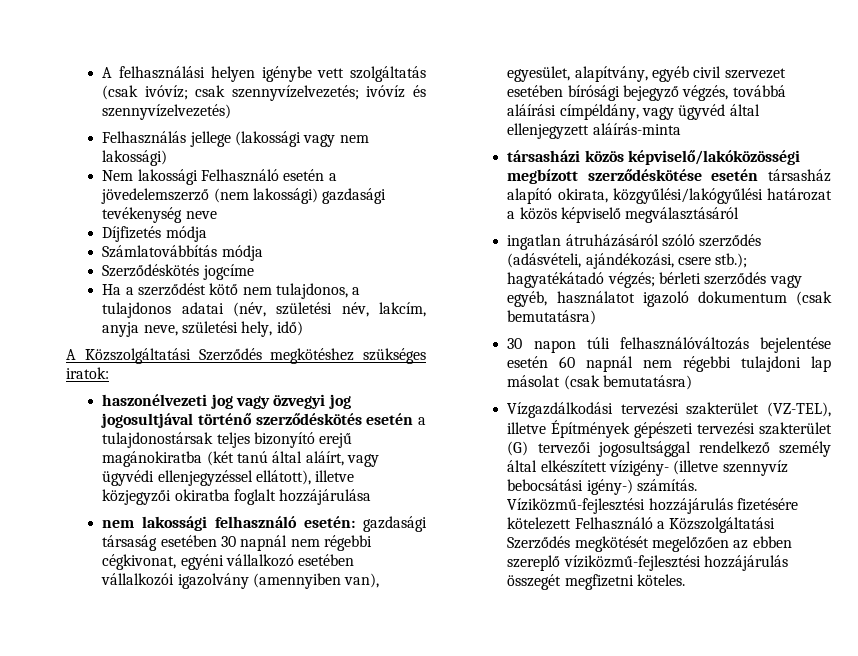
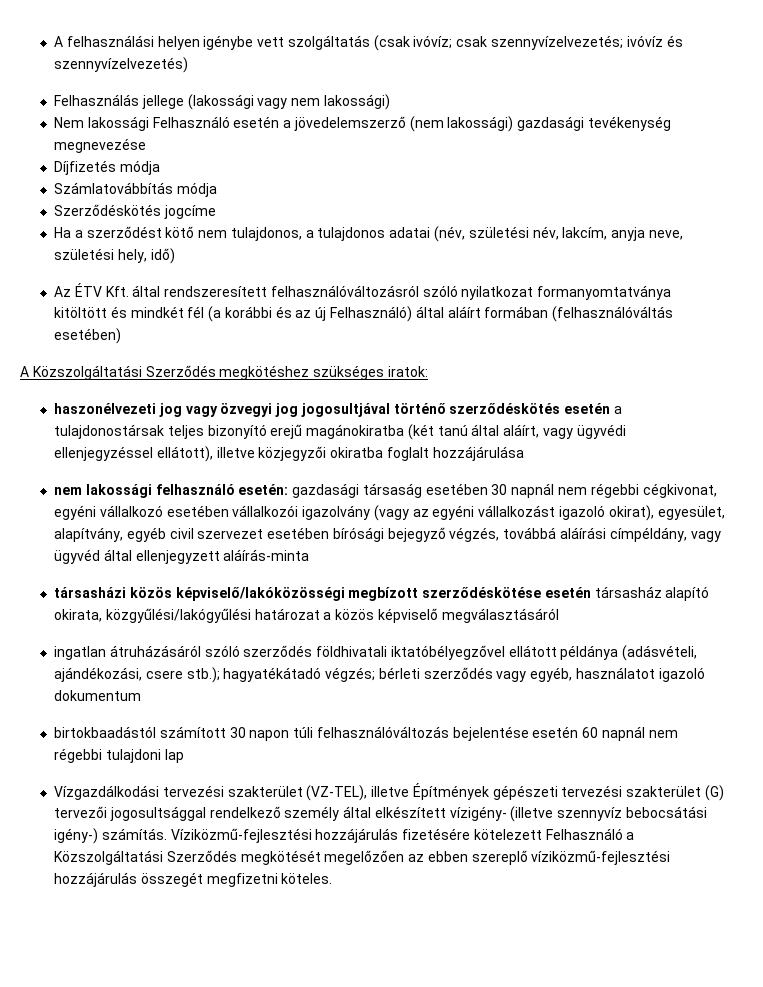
- Nem lakossági Felhasználó esetén a jövedelemszerző (nem lakossági) gazdasági tevékenység neve
+ Nem lakossági Felhasználó esetén a jövedelemszerző (nem lakossági) gazdasági tevékenység megnevezése
+ Az ÉTV Kft. által rendszeresített felhasználóváltozásról szóló nyilatkozat formanyomtatványa kitöltött és mindkét fél (a korábbi és az új Felhasználó) által aláírt formában (felhasználóváltás esetében)
- nem lakossági felhasználó esetén: gazdasági társaság esetében 30 napnál nem régebbi cégkivonat, egyéni vállalkozó esetében vállalkozói igazolvány (amennyiben van), egyesület, alapítvány, egyéb civil szervezet esetében bírósági bejegyző végzés, továbbá aláírási címpéldány, vagy ügyvéd által ellenjegyzett aláírás-minta
+ nem lakossági felhasználó esetén: gazdasági társaság esetében 30 napnál nem régebbi cégkivonat, egyéni vállalkozó esetében vállalkozói igazolvány (vagy az egyéni vállalkozást igazoló okirat), egyesület, alapítvány, egyéb civil szervezet esetében bírósági bejegyző végzés, továbbá aláírási címpéldány, vagy ügyvéd által ellenjegyzett aláírás-minta
- ingatlan átruházásáról szóló szerződés (adásvételi, ajándékozási, csere stb.); hagyatékátadó végzés; bérleti szerződés vagy egyéb, használatot igazoló dokumentum (csak bemutatásra)
- 30 napon túli felhasználóváltozás bejelentése esetén 60 napnál nem régebbi tulajdoni lap másolat (csak bemutatásra)
+ ingatlan átruházásáról szóló szerződés földhivatali iktatóbélyegzővel ellátott példánya (adásvételi, ajándékozási, csere stb.); hagyatékátadó végzés; bérleti szerződés vagy egyéb, használatot igazoló dokumentum
+ birtokbaadástól számított 30 napon túli felhasználóváltozás bejelentése esetén 60 napnál nem régebbi tulajdoni lap

